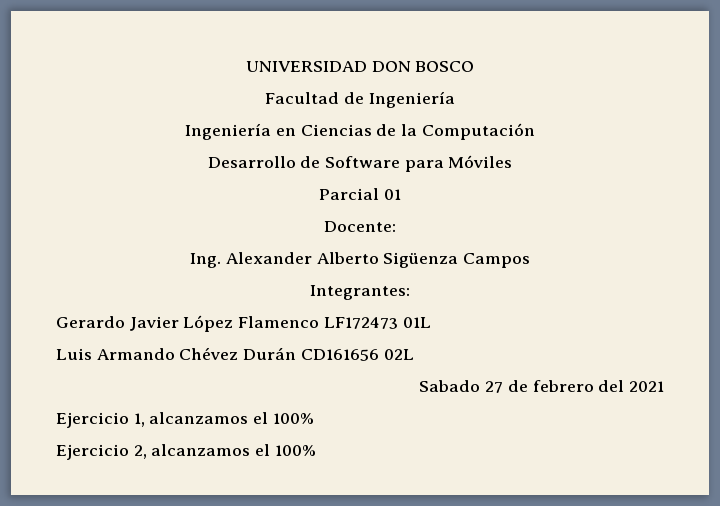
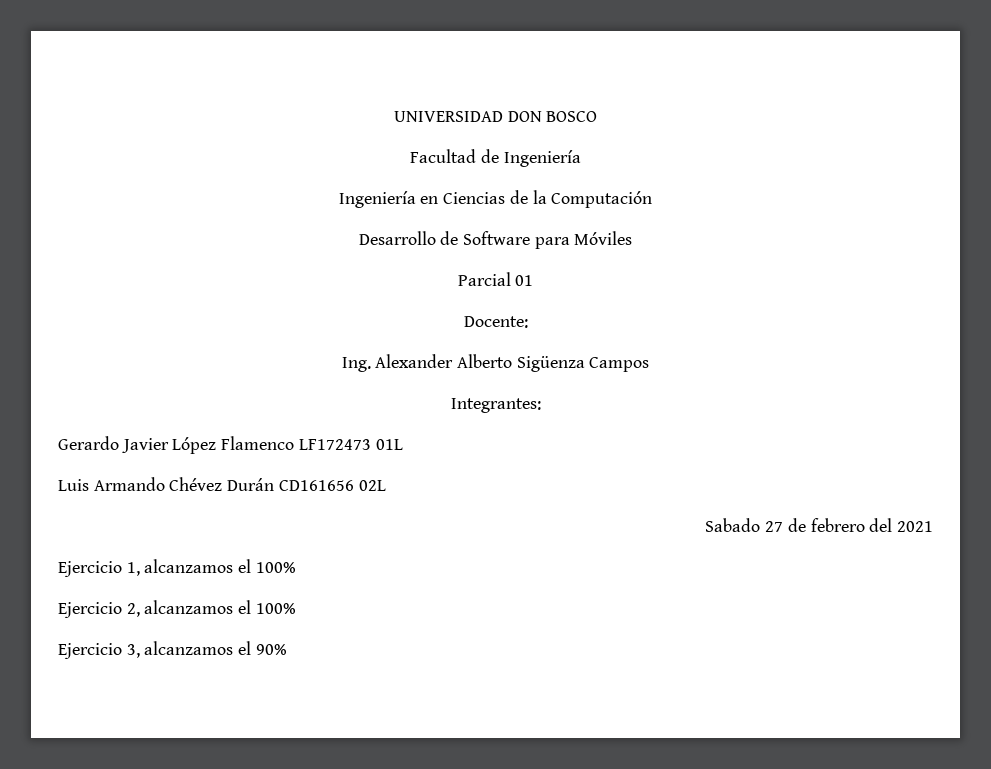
+ Ejercicio 3, alcanzamos el 90%

